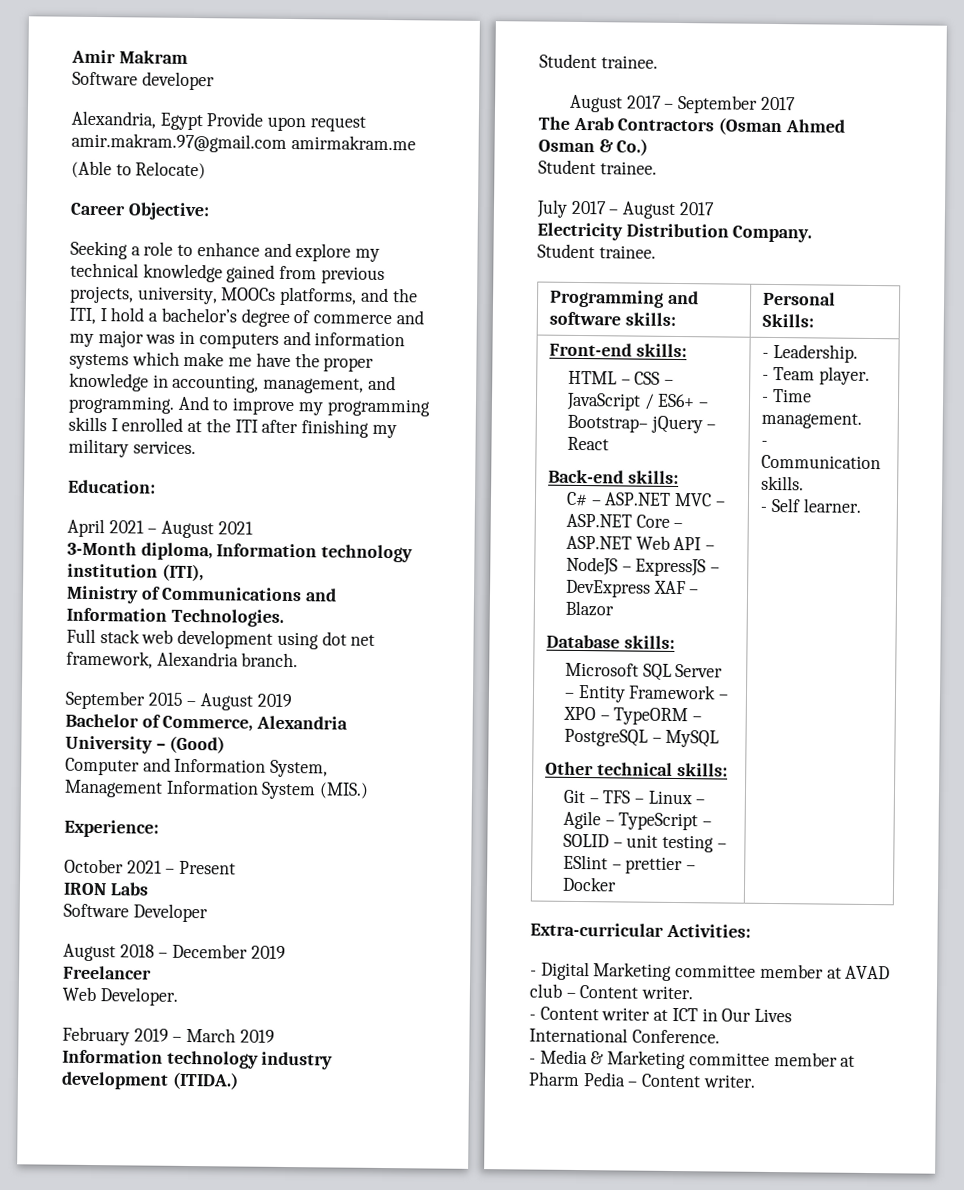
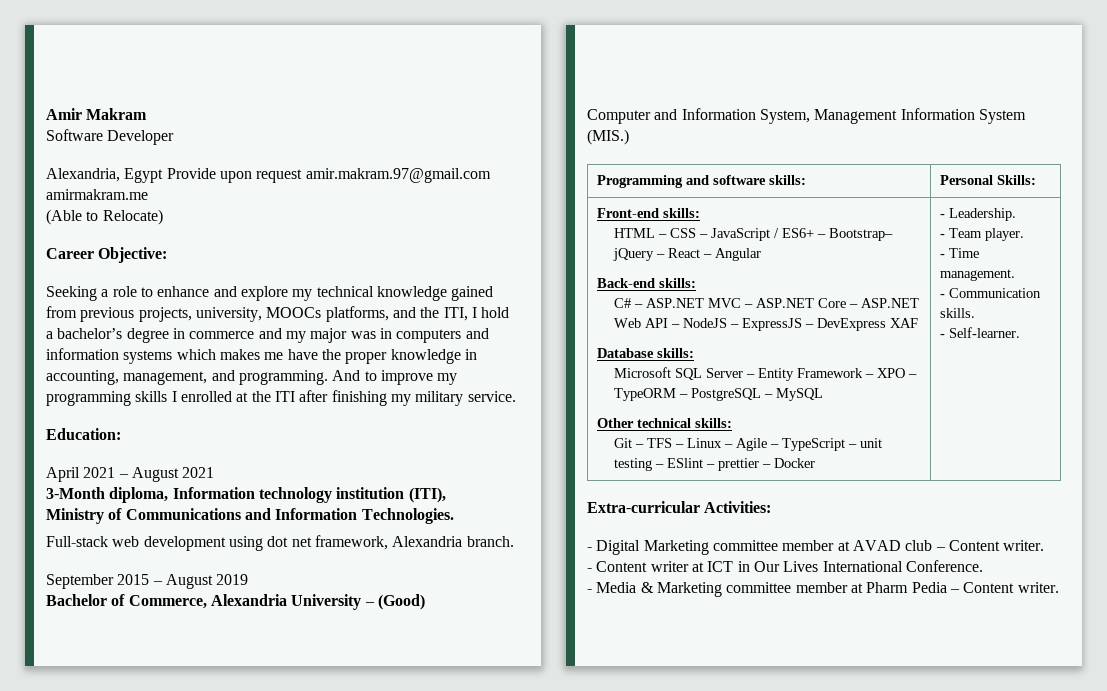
- Software developer
+ Software Developer
- Seeking a role to enhance and explore my technical knowledge gained from previous projects, university, MOOCs platforms, and the ITI, I hold a bachelor’s degree of commerce and my major was in computers and information systems which make me have the proper knowledge in accounting, management, and programming.
+ Seeking a role to enhance and explore my technical knowledge gained from previous projects, university, MOOCs platforms, and the ITI, I hold a bachelor’s degree in commerce and my major was in computers and information systems which makes me have the proper knowledge in accounting, management, and programming.
- And to improve my programming skills I enrolled at the ITI after finishing my military services.
+ And to improve my programming skills I enrolled at the ITI after finishing my military service.
- Full stack web development using dot net framework, Alexandria branch.
+ Full-stack web development using dot net framework, Alexandria branch.
- Experience:
- October 2021 – Present
- IRON Labs
- Software Developer
- August 2018 – December 2019
- Freelancer
- Web Developer.
- February 2019 – March 2019
- Information technology industry development (ITIDA.)
- Student trainee.
- August 2017 – September 2017
- The Arab Contractors (Osman Ahmed Osman & Co.)
- Student trainee.
- July 2017 – August 2017
- Electricity Distribution Company.
- Student trainee.
- HTML – CSS – JavaScript / ES6+ – Bootstrap– jQuery – React
+ HTML – CSS – JavaScript / ES6+ – Bootstrap– jQuery – React – Angular
- C# – ASP.NET MVC – ASP.NET Core – ASP.NET Web API – NodeJS – ExpressJS – DevExpress XAF – Blazor
+ C# – ASP.NET MVC – ASP.NET Core – ASP.NET Web API – NodeJS – ExpressJS – DevExpress XAF
- Git – TFS – Linux – Agile – TypeScript – SOLID – unit testing – ESlint – prettier – Docker
+ Git – TFS – Linux – Agile – TypeScript – unit testing – ESlint – prettier – Docker
- - Self learner.
+ - Self-learner.

